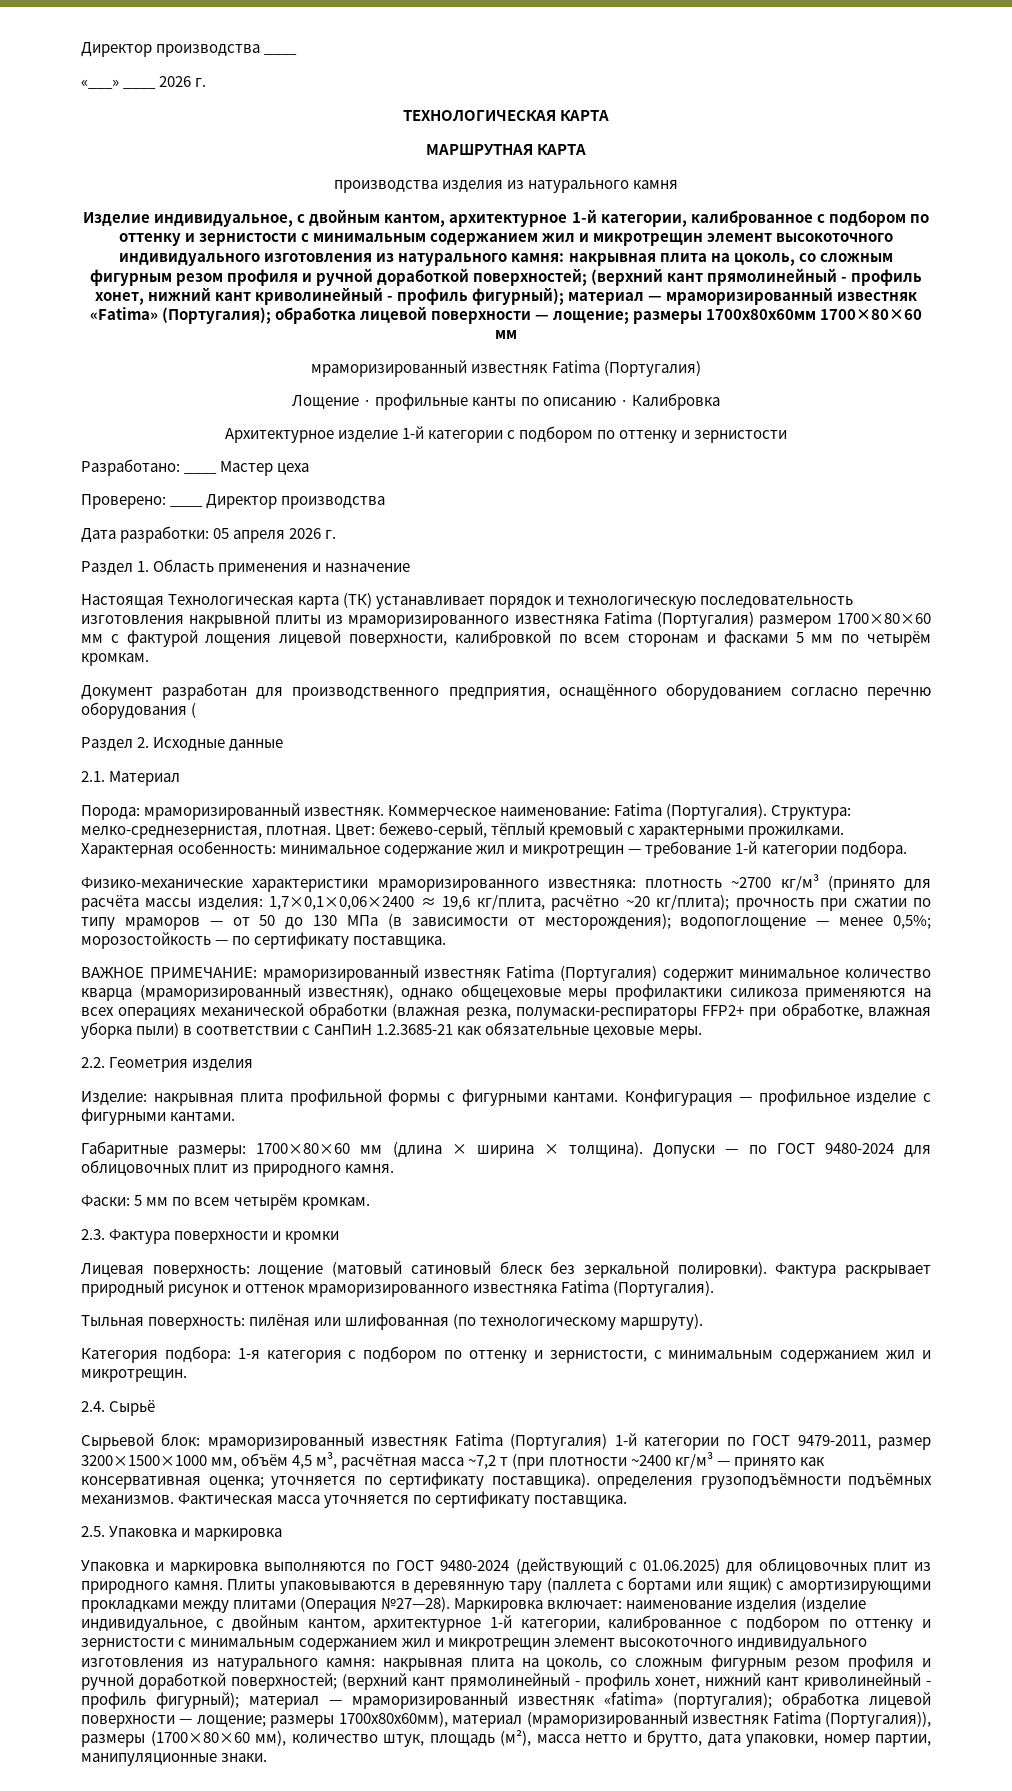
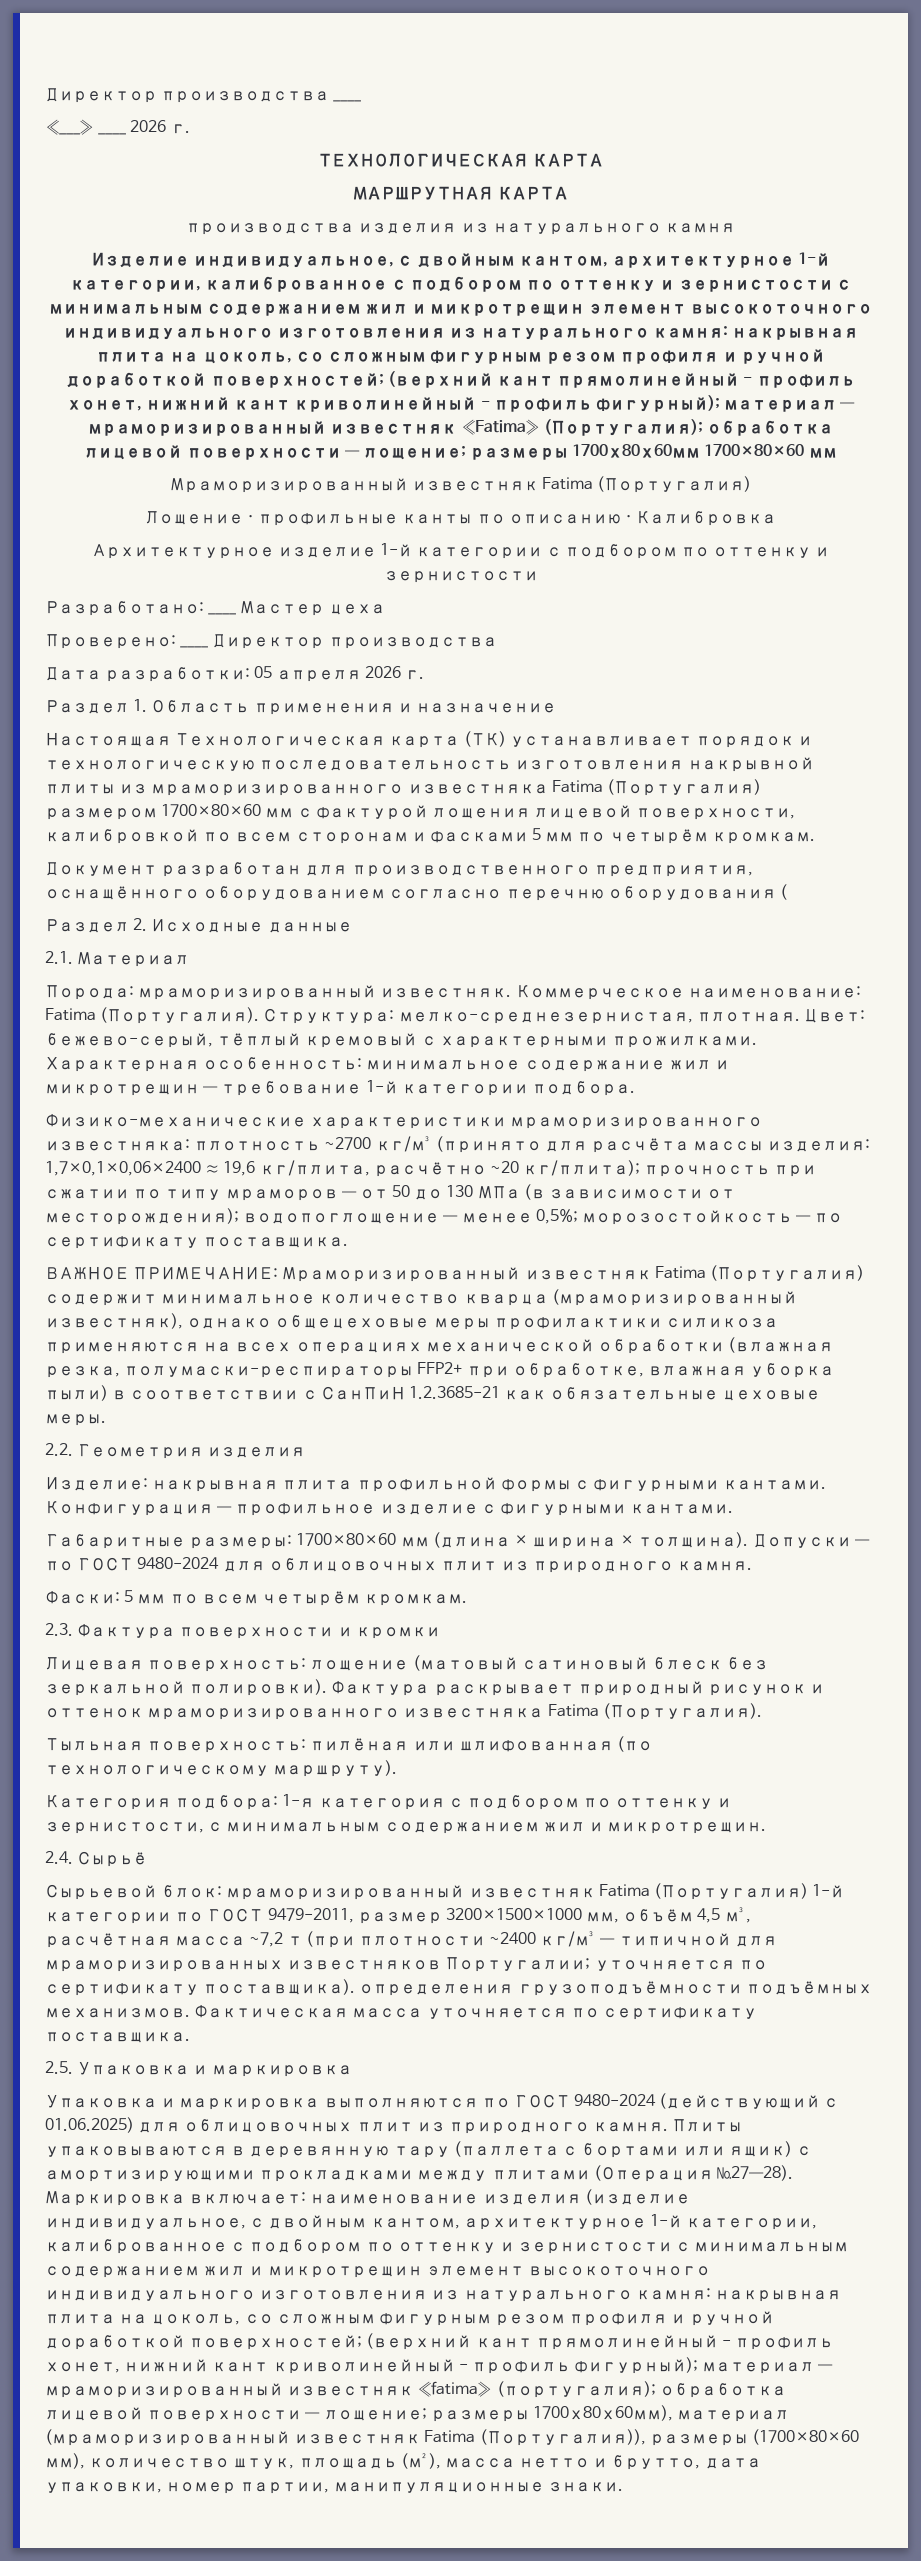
  размеры 1700х80х60мм 1700×80×60 мм
- мраморизированный известняк Fatima (Португалия)
+ Мраморизированный известняк Fatima (Португалия)
- ВАЖНОЕ ПРИМЕЧАНИЕ: мраморизированный известняк Fatima (Португалия) содержит минимальное количество кварца (мраморизированный известняк), однако общецеховые меры профилактики силикоза применяются на всех операциях механической обработки (влажная резка, полумаски-респираторы FFP2+ при обработке, влажная уборка пыли) в соответствии с СанПиН 1.2.3685-21 как обязательные цеховые меры.
+ ВАЖНОЕ ПРИМЕЧАНИЕ: Мраморизированный известняк Fatima (Португалия) содержит минимальное количество кварца (мраморизированный известняк), однако общецеховые меры профилактики силикоза применяются на всех операциях механической обработки (влажная резка, полумаски-респираторы FFP2+ при обработке, влажная уборка пыли) в соответствии с СанПиН 1.2.3685-21 как обязательные цеховые меры.
- Сырьевой блок: мраморизированный известняк Fatima (Португалия) 1-й категории по ГОСТ 9479-2011, размер 3200×1500×1000 мм, объём 4,5 м³, расчётная масса ~7,2 т (при плотности ~2400 кг/м³ — принято как консервативная оценка; уточняется по сертификату поставщика). определения грузоподъёмности подъёмных механизмов.
+ Сырьевой блок: мраморизированный известняк Fatima (Португалия) 1-й категории по ГОСТ 9479-2011, размер 3200×1500×1000 мм, объём 4,5 м³, расчётная масса ~7,2 т (при плотности ~2400 кг/м³ — типичной для мраморизированных известняков Португалии; уточняется по сертификату поставщика). определения грузоподъёмности подъёмных механизмов.

